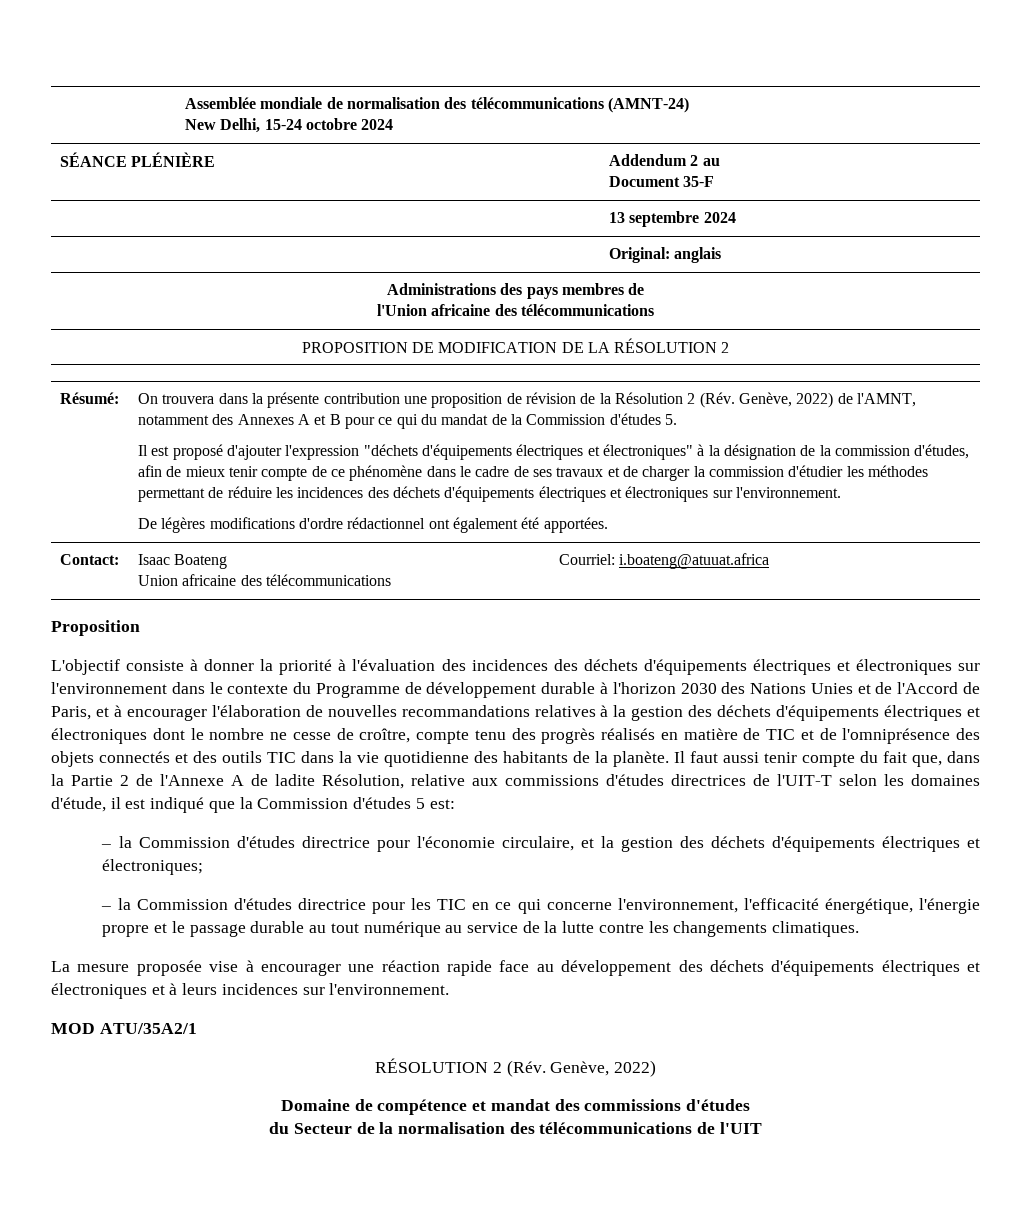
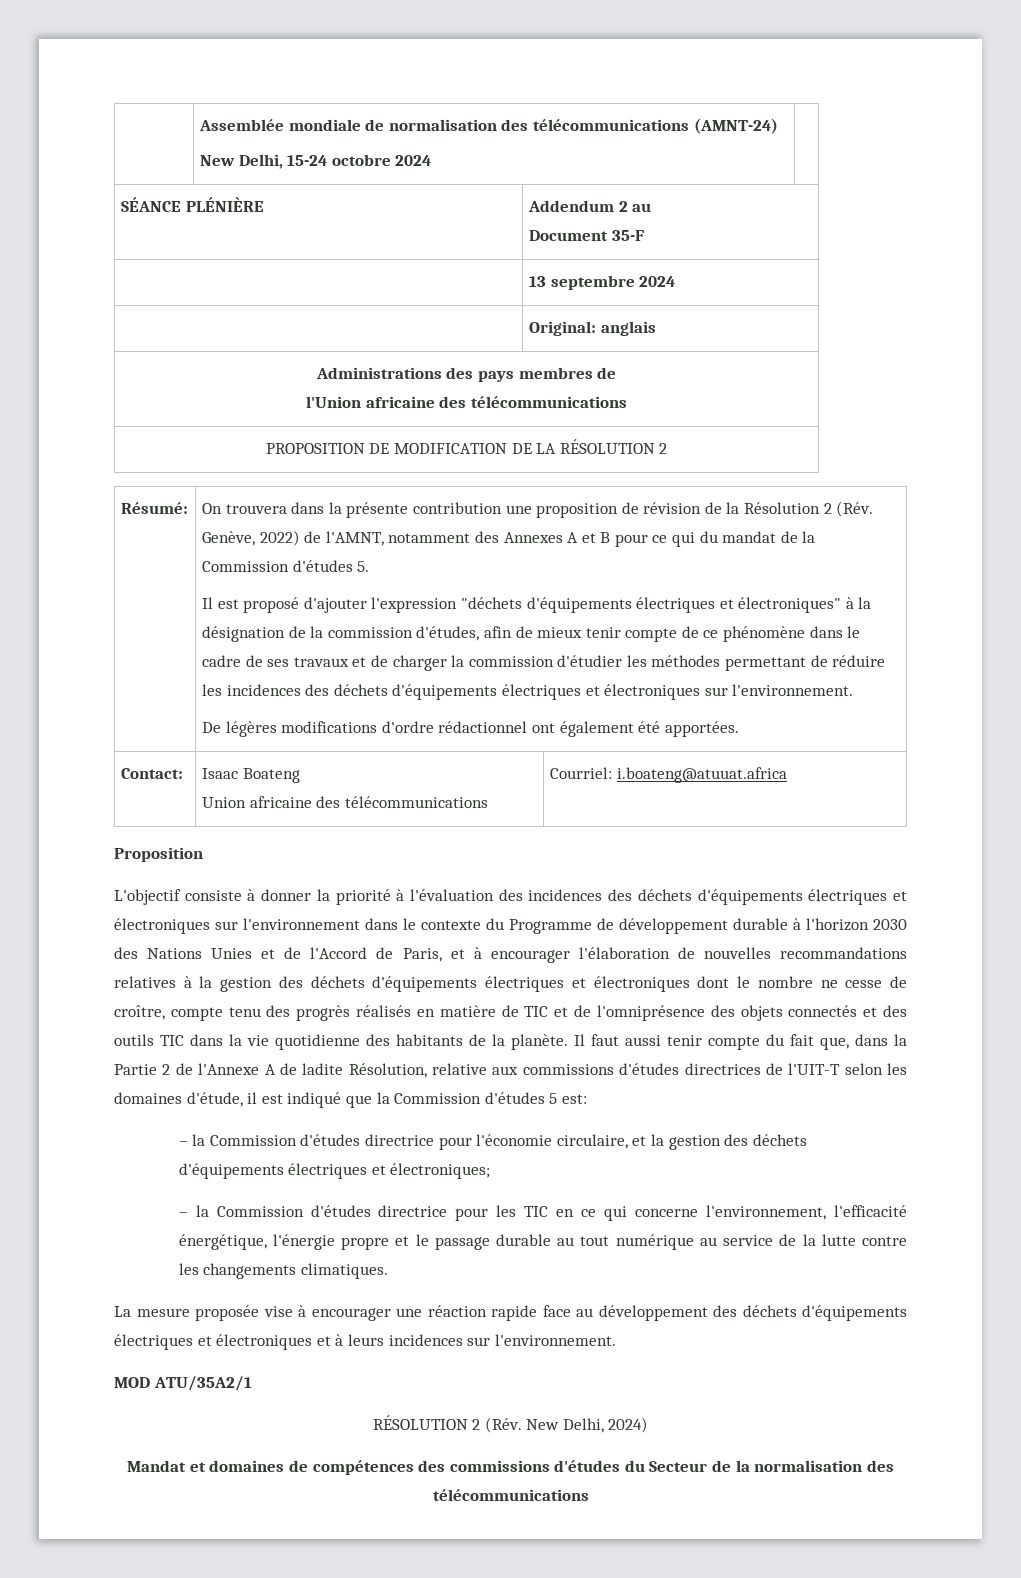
- RÉSOLUTION 2 (Rév. Genève, 2022)
- Domaine de compétence et mandat des commissions d'études
- du Secteur de la normalisation des télécommunications de l'UIT
+ RÉSOLUTION 2 (Rév. New Delhi, 2024)
+ Mandat et domaines de compétences des commissions d'études du Secteur de la normalisation des télécommunications

